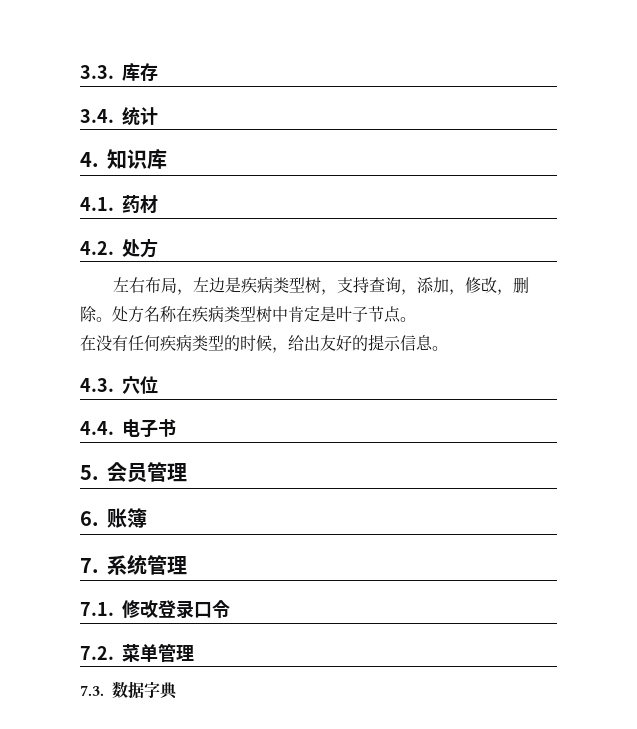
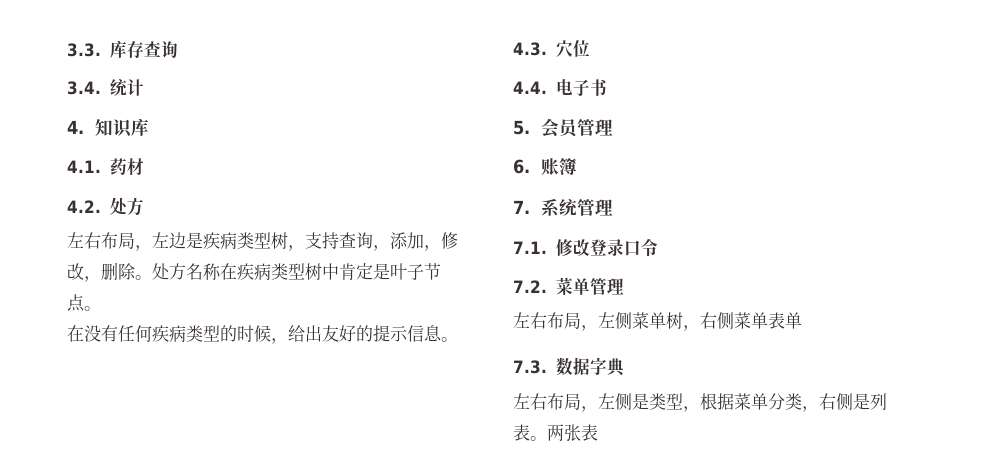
- 3.3.库存
+ 3.3.库存查询
+ 左右布局，左侧菜单树，右侧菜单表单
  7.3.数据字典
+ 左右布局，左侧是类型，根据菜单分类，右侧是列表。两张表

